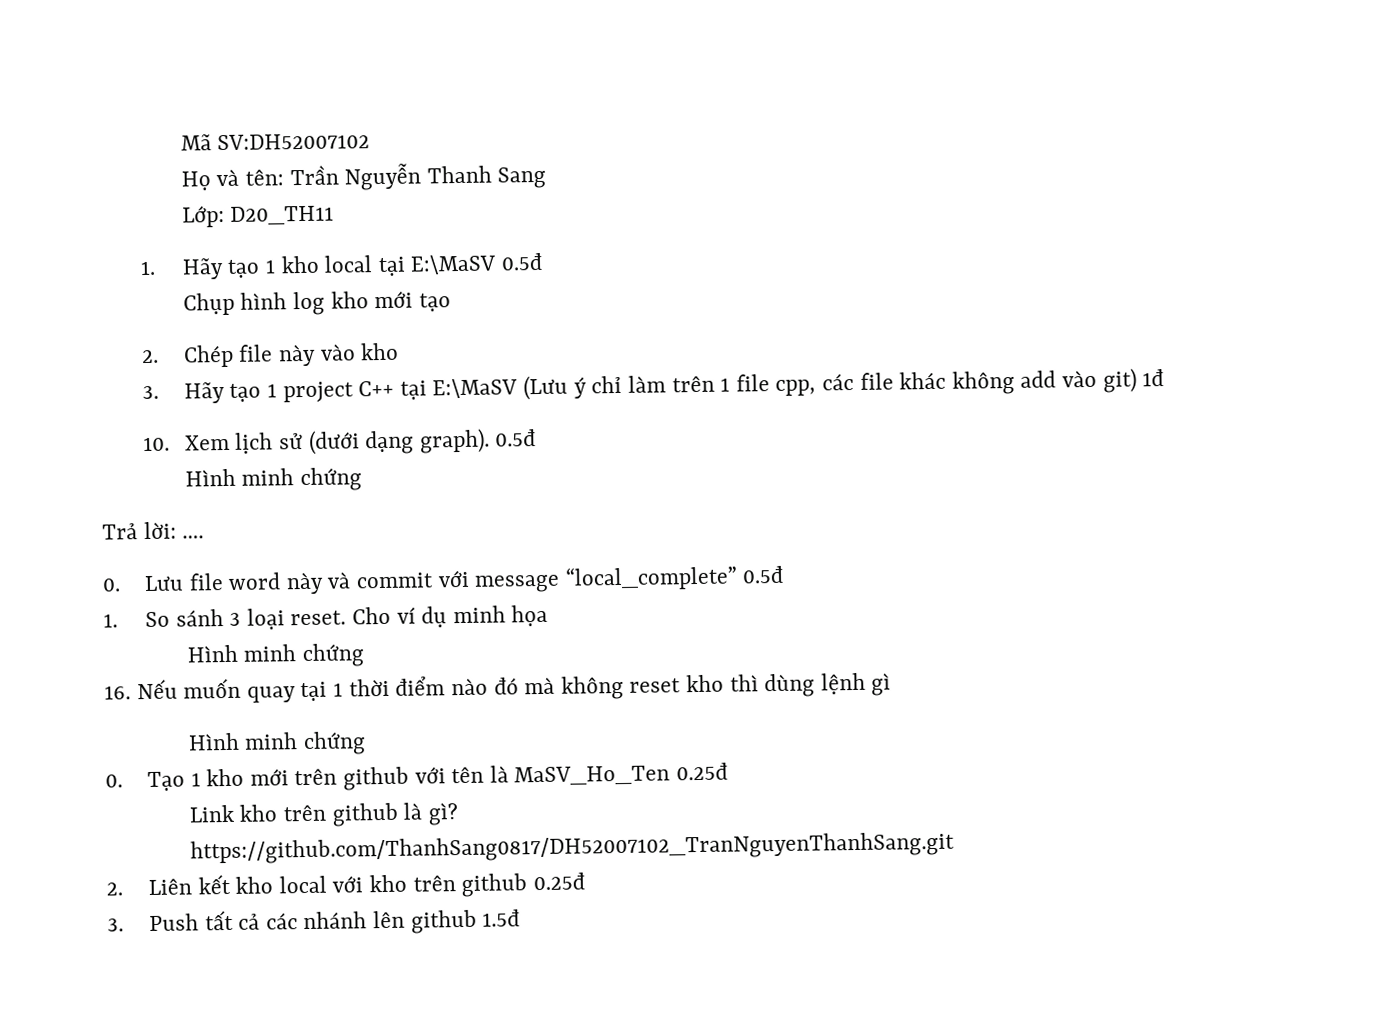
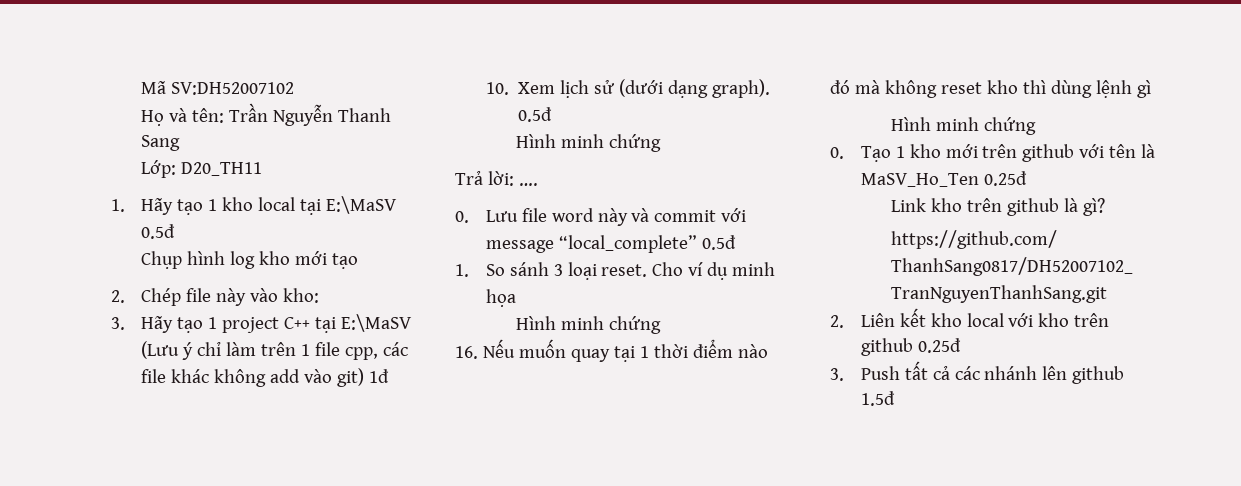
- 2. Chép file này vào kho
+ 2. Chép file này vào kho:

